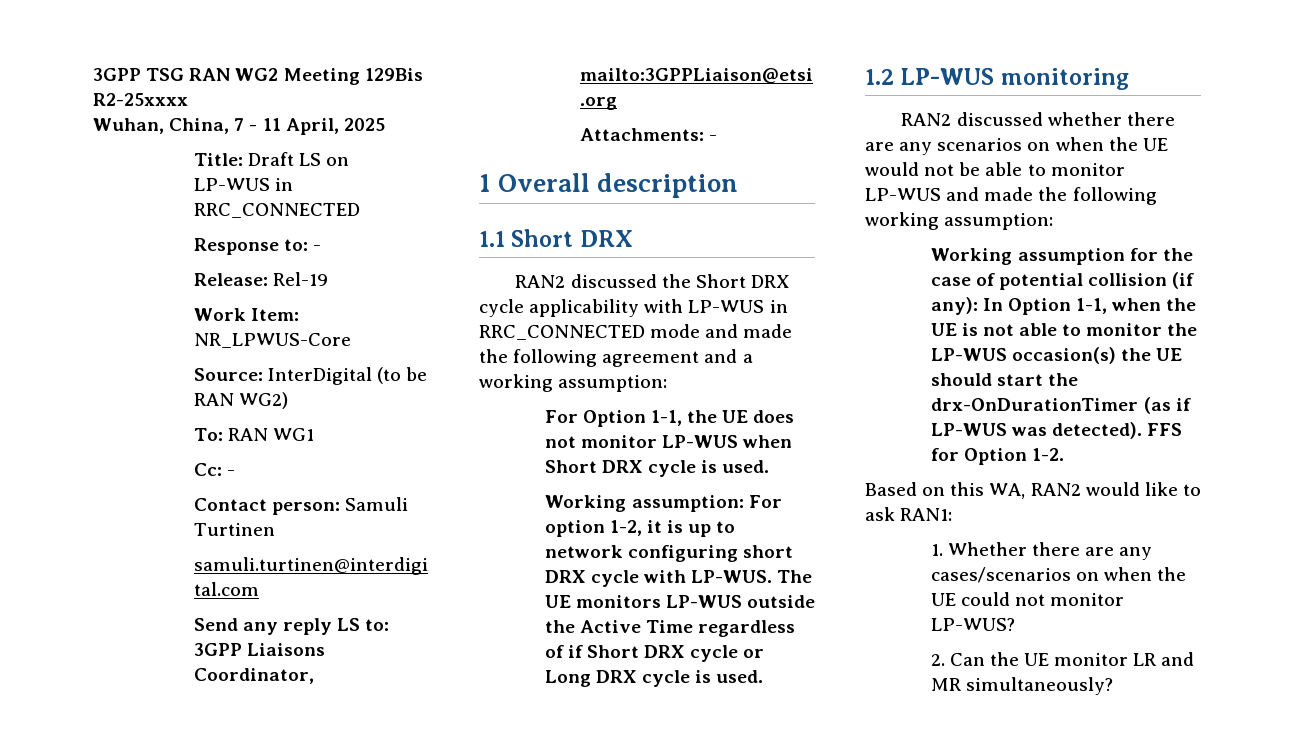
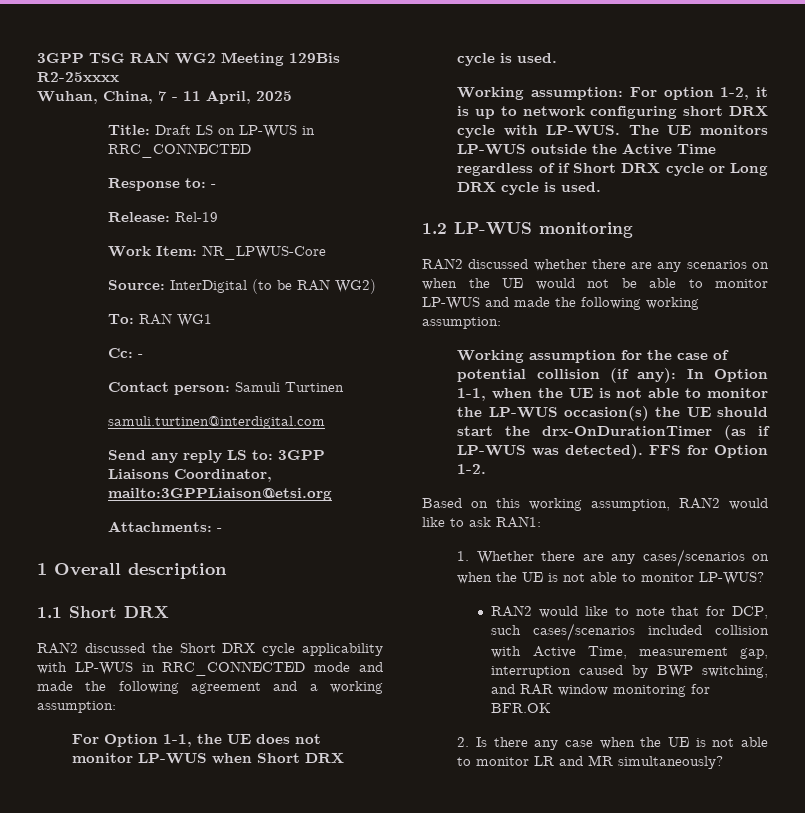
- Based on this WA, RAN2 would like to ask RAN1:
+ Based on this working assumption, RAN2 would like to ask RAN1:
- 1. Whether there are any cases/scenarios on when the UE could not monitor LP-WUS?
- 2. Can the UE monitor LR and MR simultaneously?
+ 1. Whether there are any cases/scenarios on when the UE is not able to monitor LP-WUS?
+ RAN2 would like to note that for DCP, such cases/scenarios included collision with Active Time, measurement gap, interruption caused by BWP switching, and RAR window monitoring for BFR.OK
+ 2. Is there any case when the UE is not able to monitor LR and MR simultaneously?

